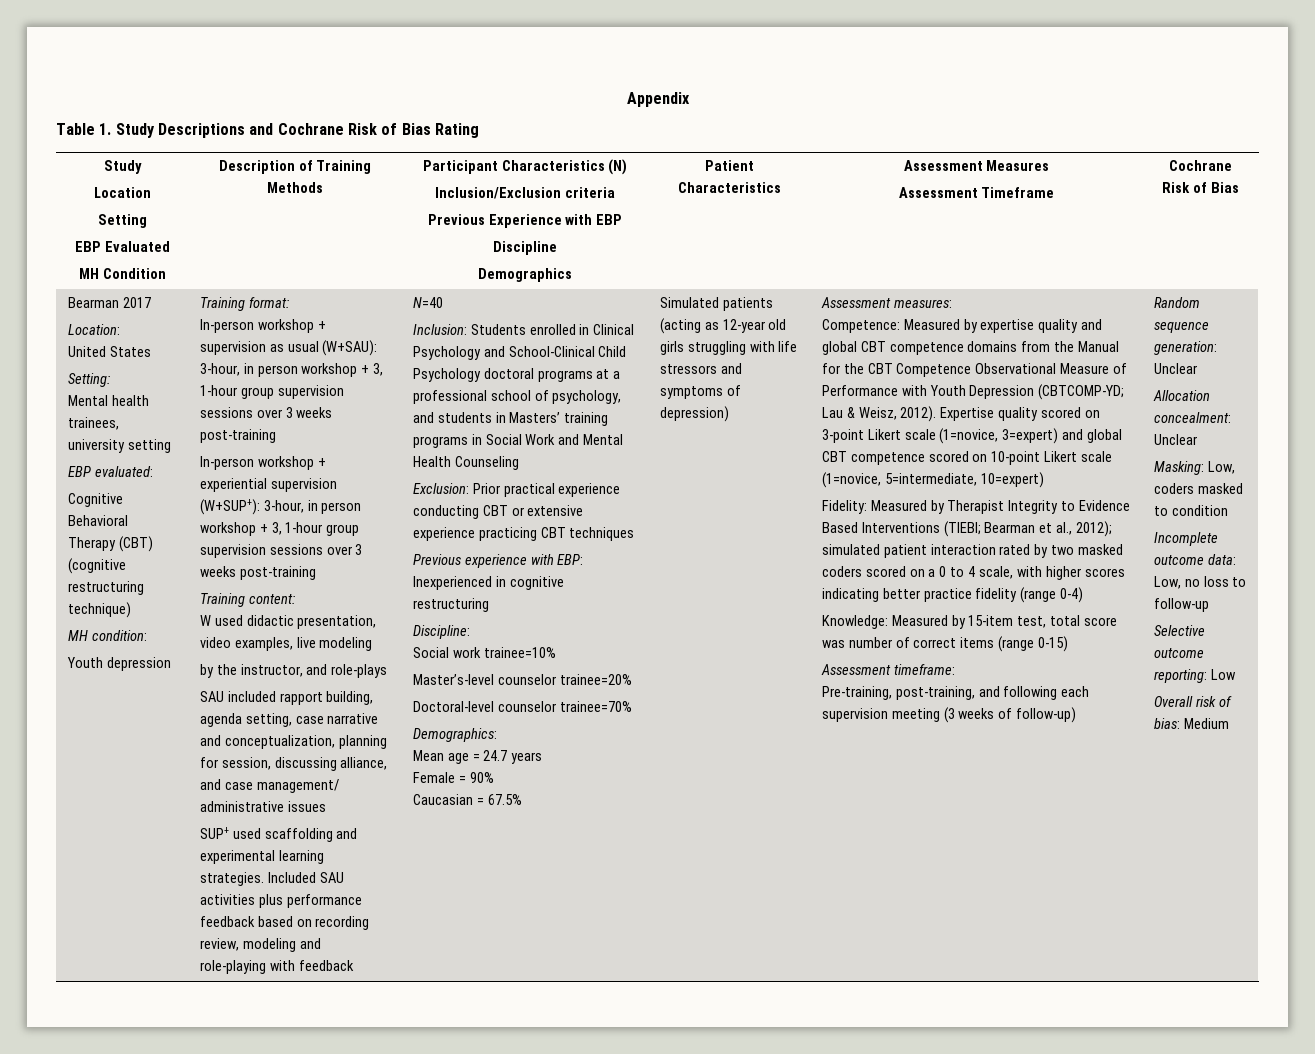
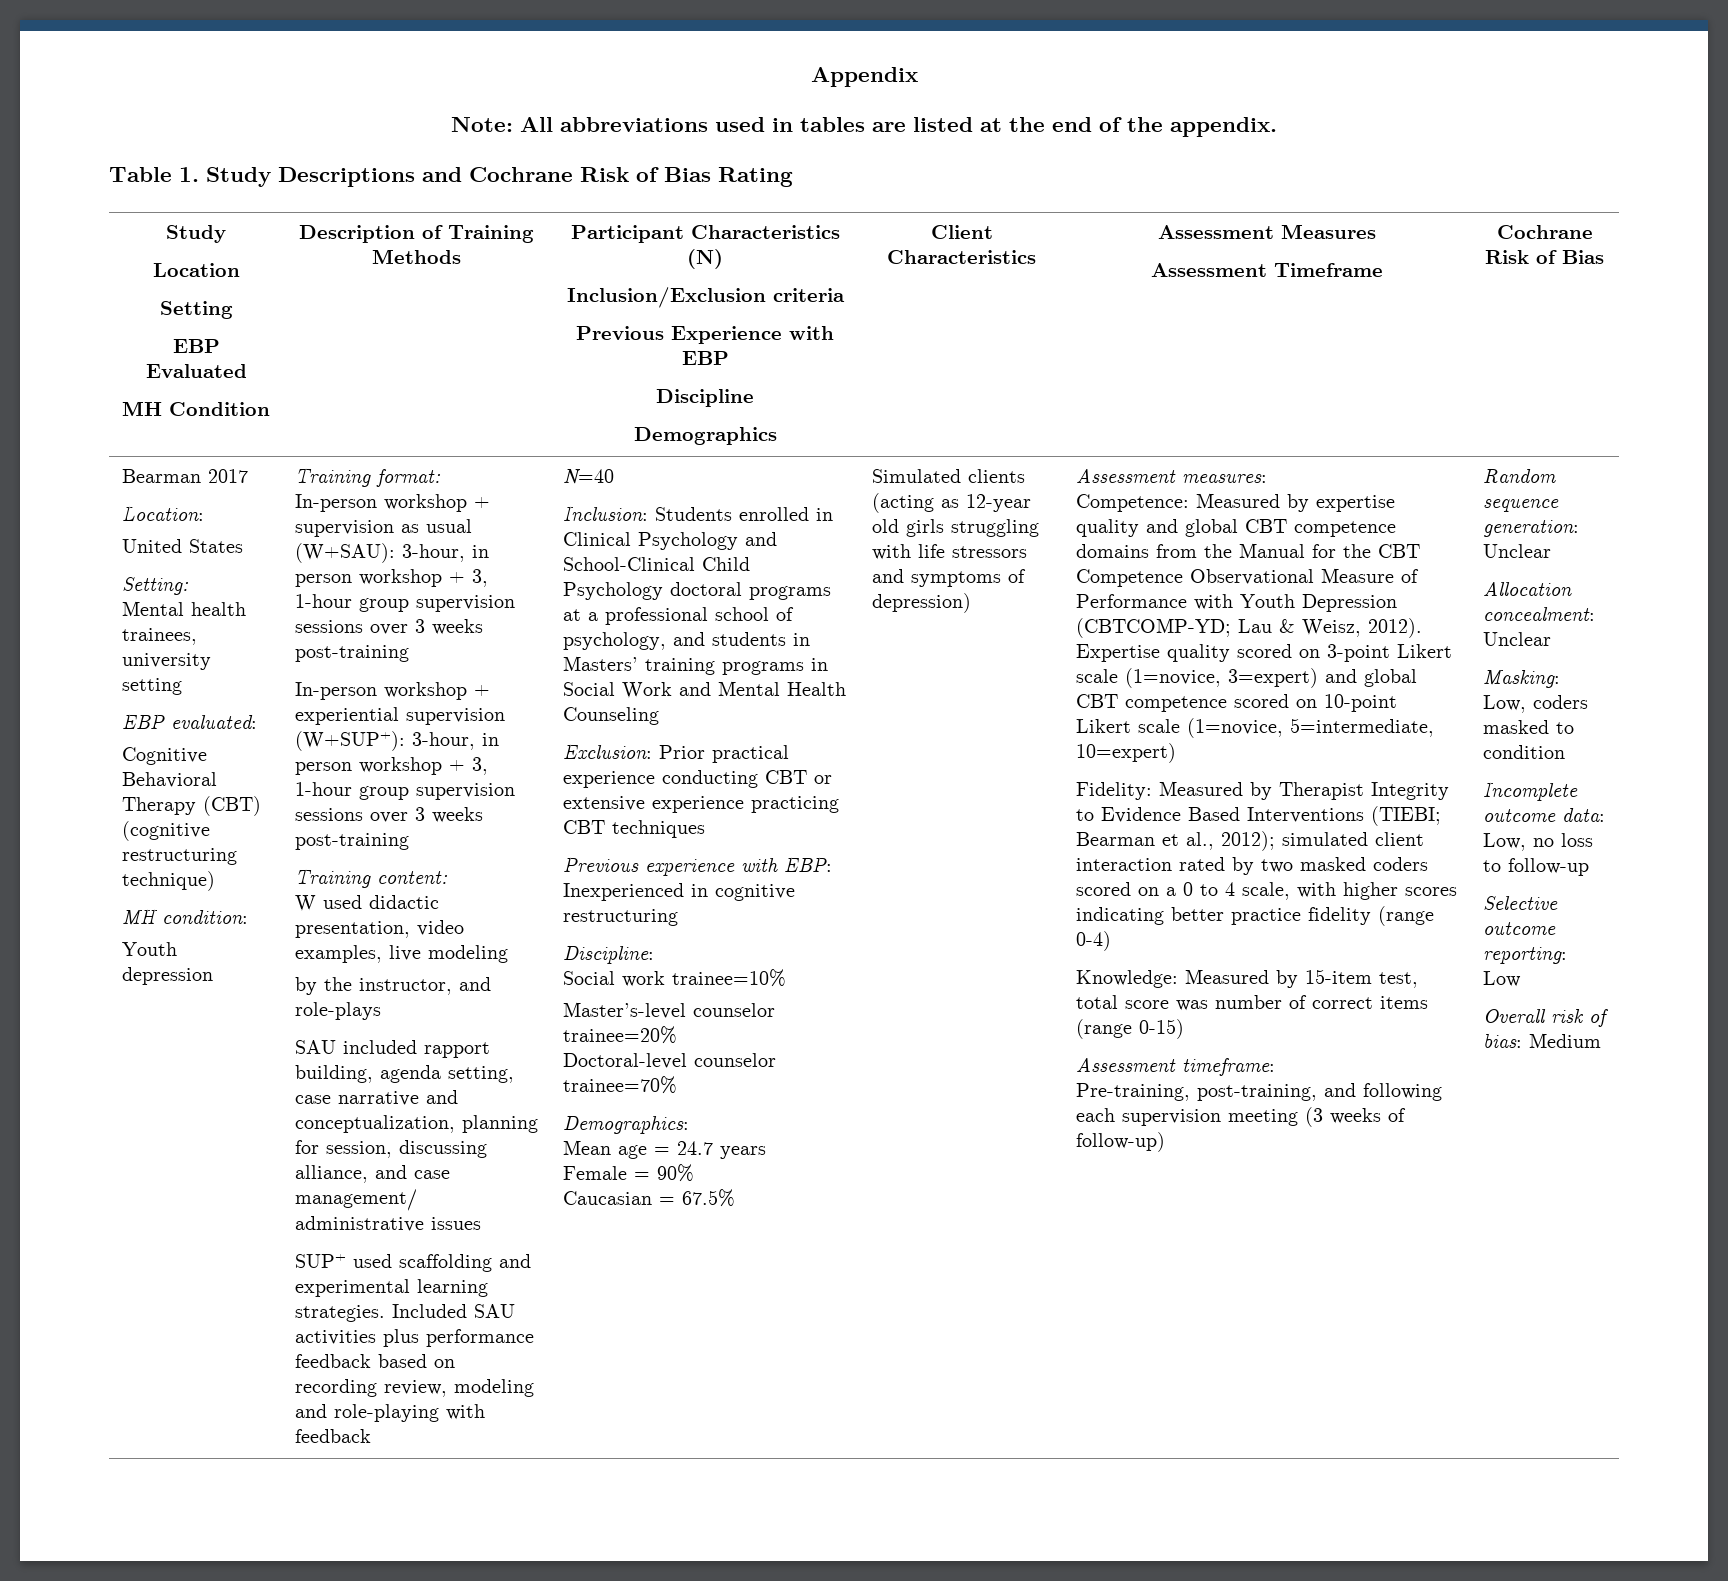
+ Note: All abbreviations used in tables are listed at the end of the appendix.
  Table 1. Study Descriptions and Cochrane Risk of Bias Rating
  Study
  Location
  Setting
  EBP Evaluated
  MH Condition | Description of Training Methods | Participant Characteristics (N)
  Inclusion/Exclusion criteria
  Previous Experience with EBP
  Discipline
- Demographics | Patient Characteristics | Assessment Measures
+ Demographics | Client Characteristics | Assessment Measures
- Simulated patients (acting as 12-year old girls struggling with life stressors and symptoms of depression)
+ Simulated clients (acting as 12-year old girls struggling with life stressors and symptoms of depression)
- Fidelity: Measured by Therapist Integrity to Evidence Based Interventions (TIEBI; Bearman et al., 2012); simulated patient interaction rated by two masked coders scored on a 0 to 4 scale, with higher scores indicating better practice fidelity (range 0-4)
+ Fidelity: Measured by Therapist Integrity to Evidence Based Interventions (TIEBI; Bearman et al., 2012); simulated client interaction rated by two masked coders scored on a 0 to 4 scale, with higher scores indicating better practice fidelity (range 0-4)

